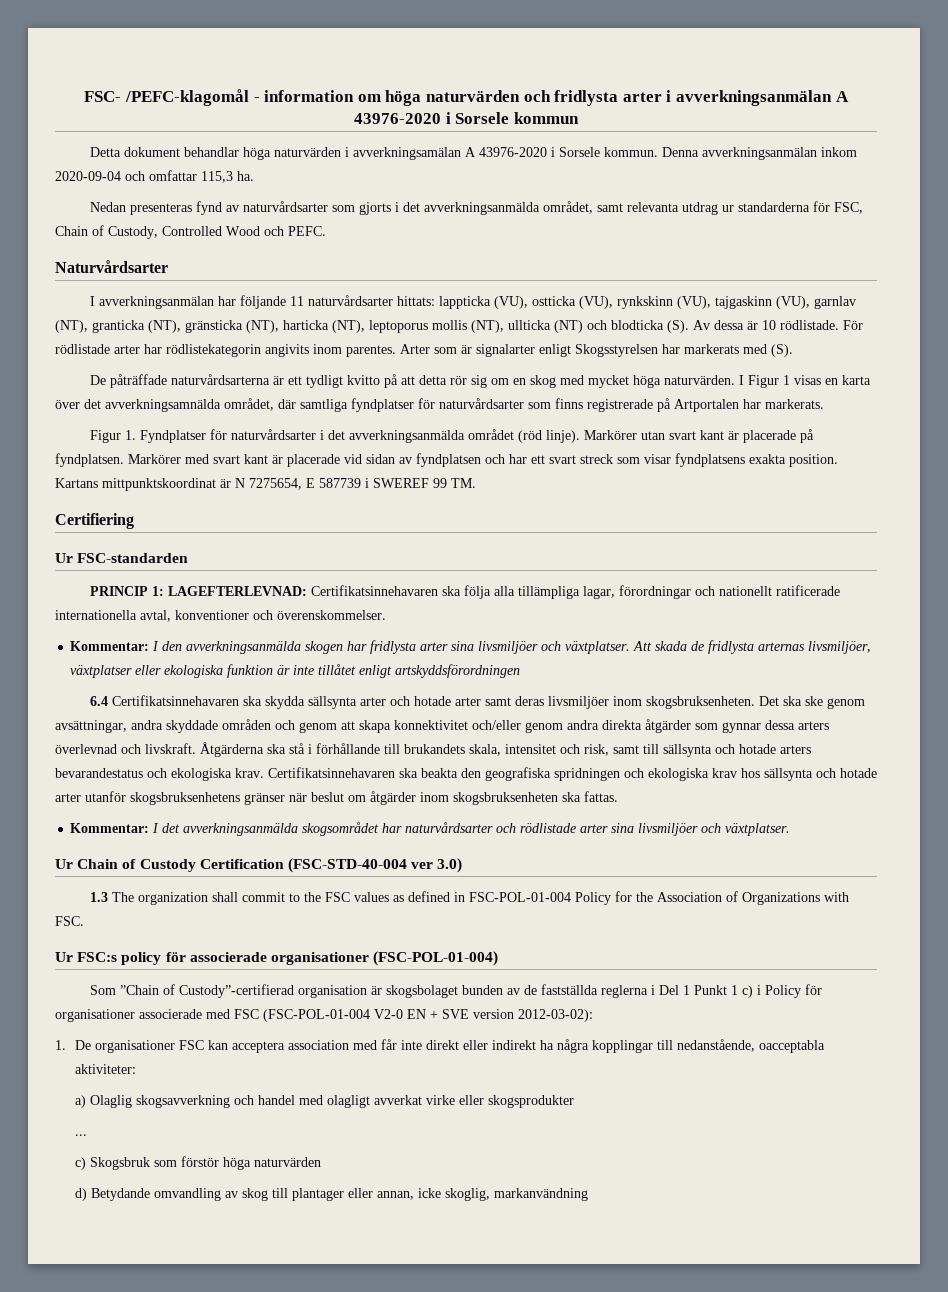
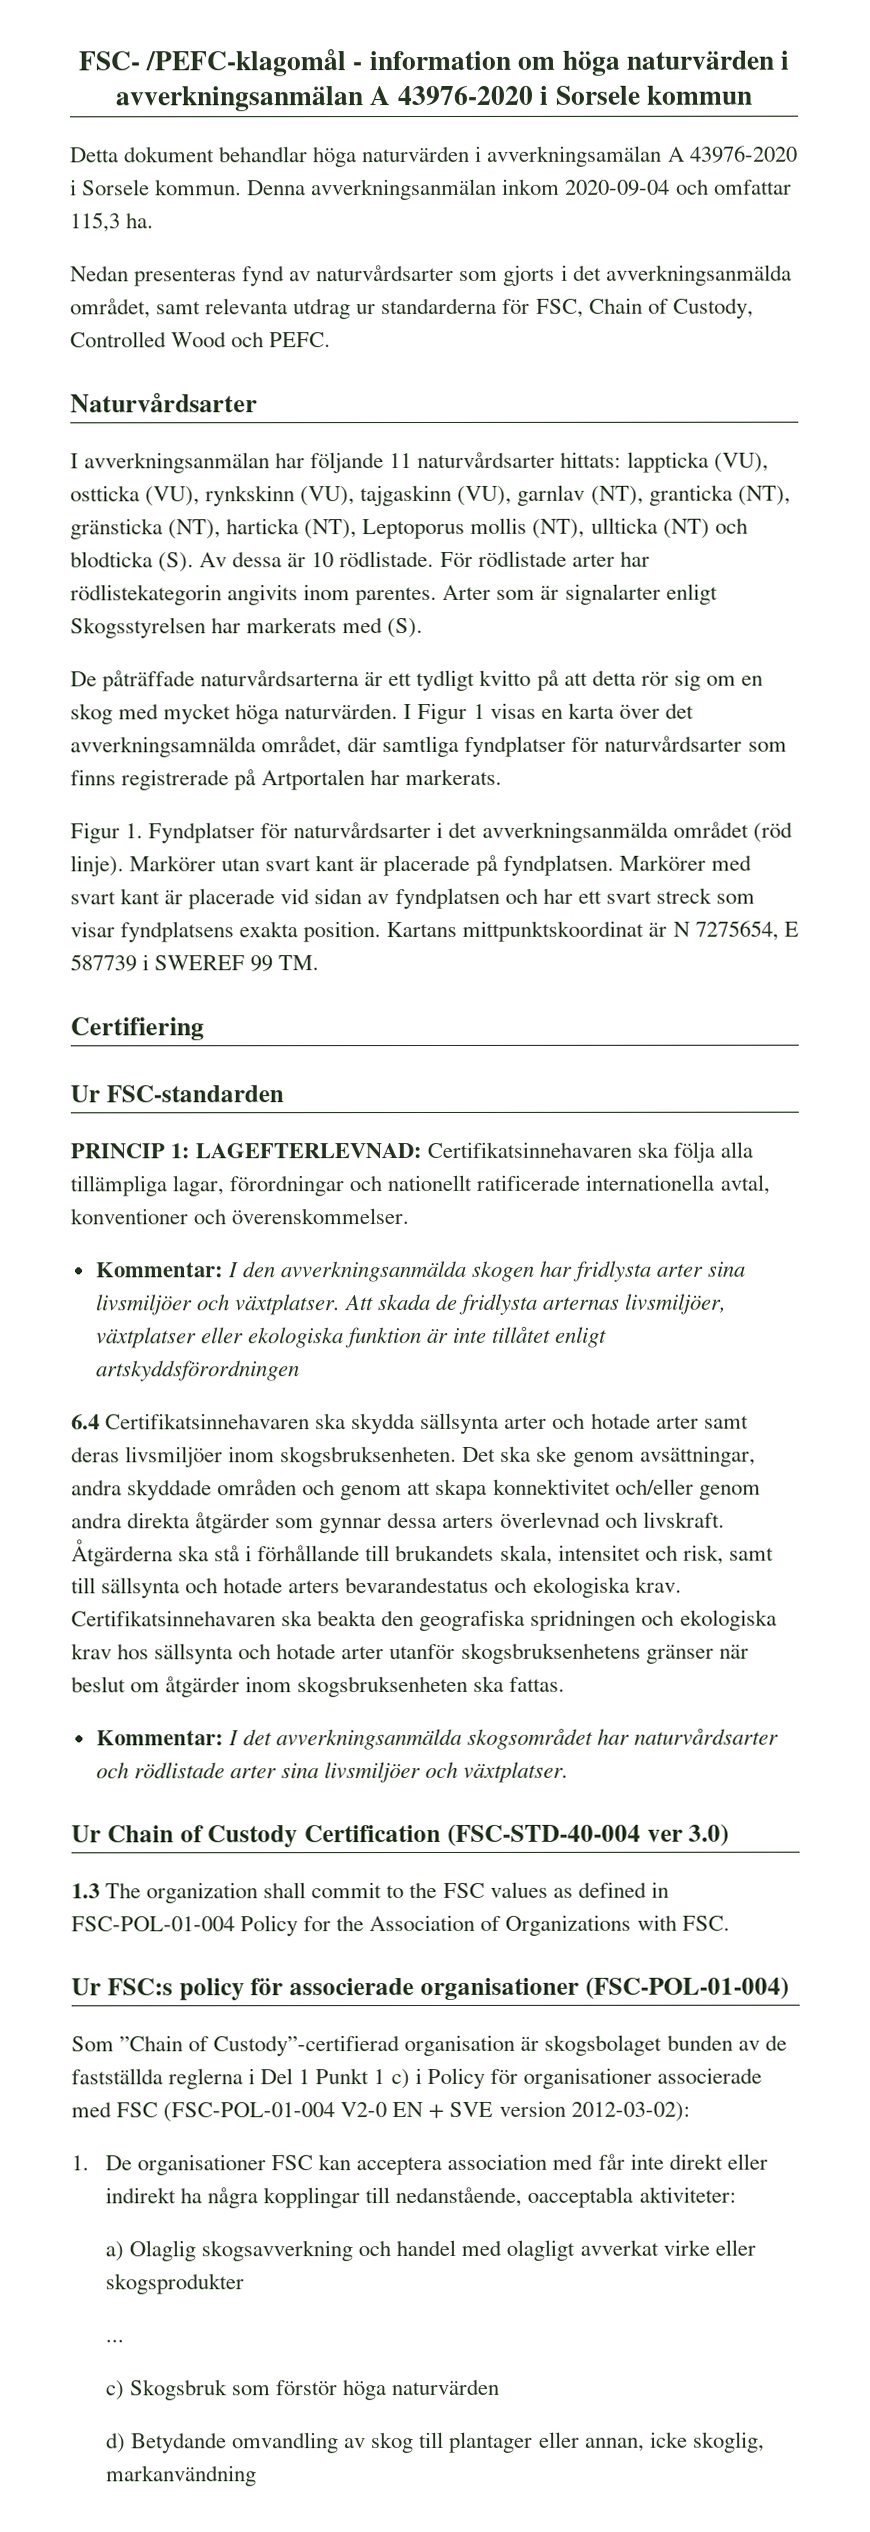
- FSC- /PEFC-klagomål - information om höga naturvärden och fridlysta arter i avverkningsanmälan A 43976-2020 i Sorsele kommun
+ FSC- /PEFC-klagomål - information om höga naturvärden i avverkningsanmälan A 43976-2020 i Sorsele kommun
- I avverkningsanmälan har följande 11 naturvårdsarter hittats: lappticka (VU), ostticka (VU), rynkskinn (VU), tajgaskinn (VU), garnlav (NT), granticka (NT), gränsticka (NT), harticka (NT), leptoporus mollis (NT), ullticka (NT) och blodticka (S). Av dessa är 10 rödlistade.
+ I avverkningsanmälan har följande 11 naturvårdsarter hittats: lappticka (VU), ostticka (VU), rynkskinn (VU), tajgaskinn (VU), garnlav (NT), granticka (NT), gränsticka (NT), harticka (NT), Leptoporus mollis (NT), ullticka (NT) och blodticka (S). Av dessa är 10 rödlistade.

